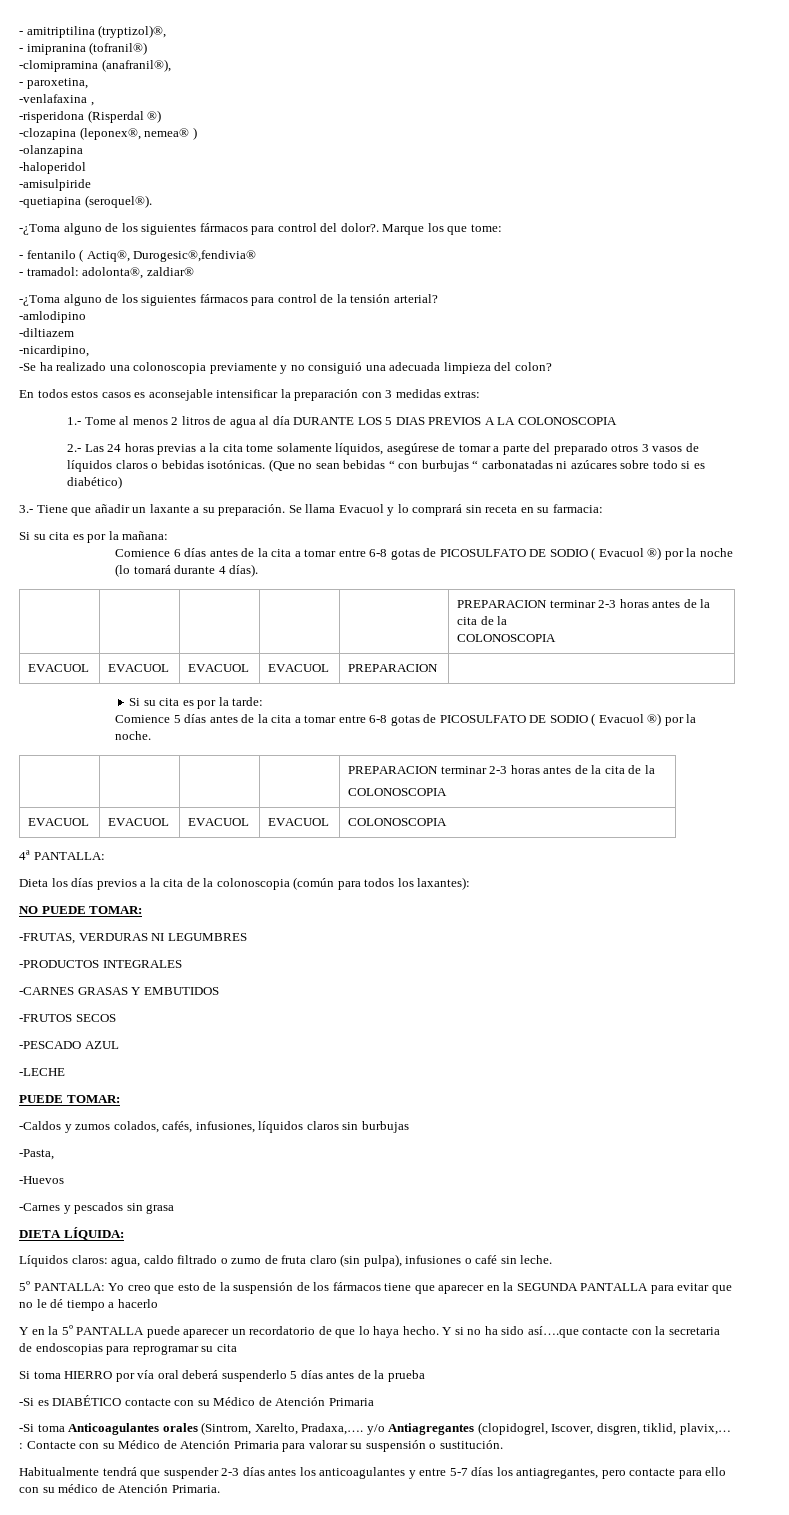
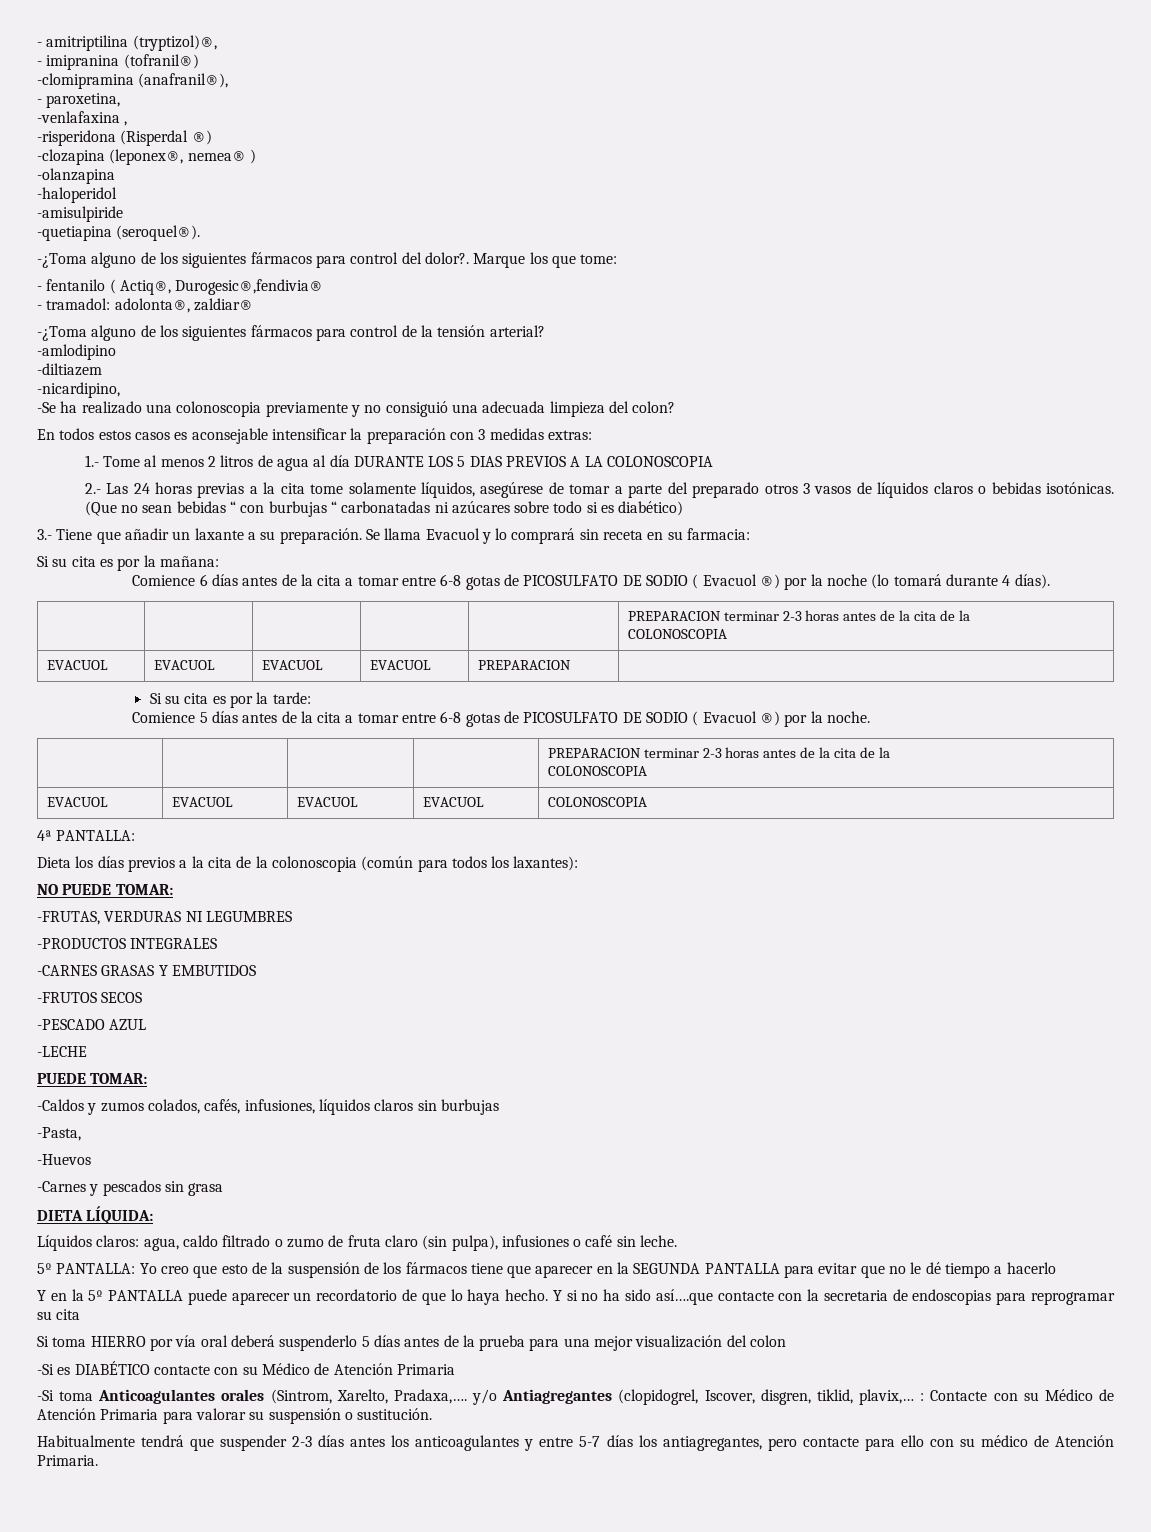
- Si toma HIERRO por vía oral deberá suspenderlo 5 días antes de la prueba
+ Si toma HIERRO por vía oral deberá suspenderlo 5 días antes de la prueba para una mejor visualización del colon

